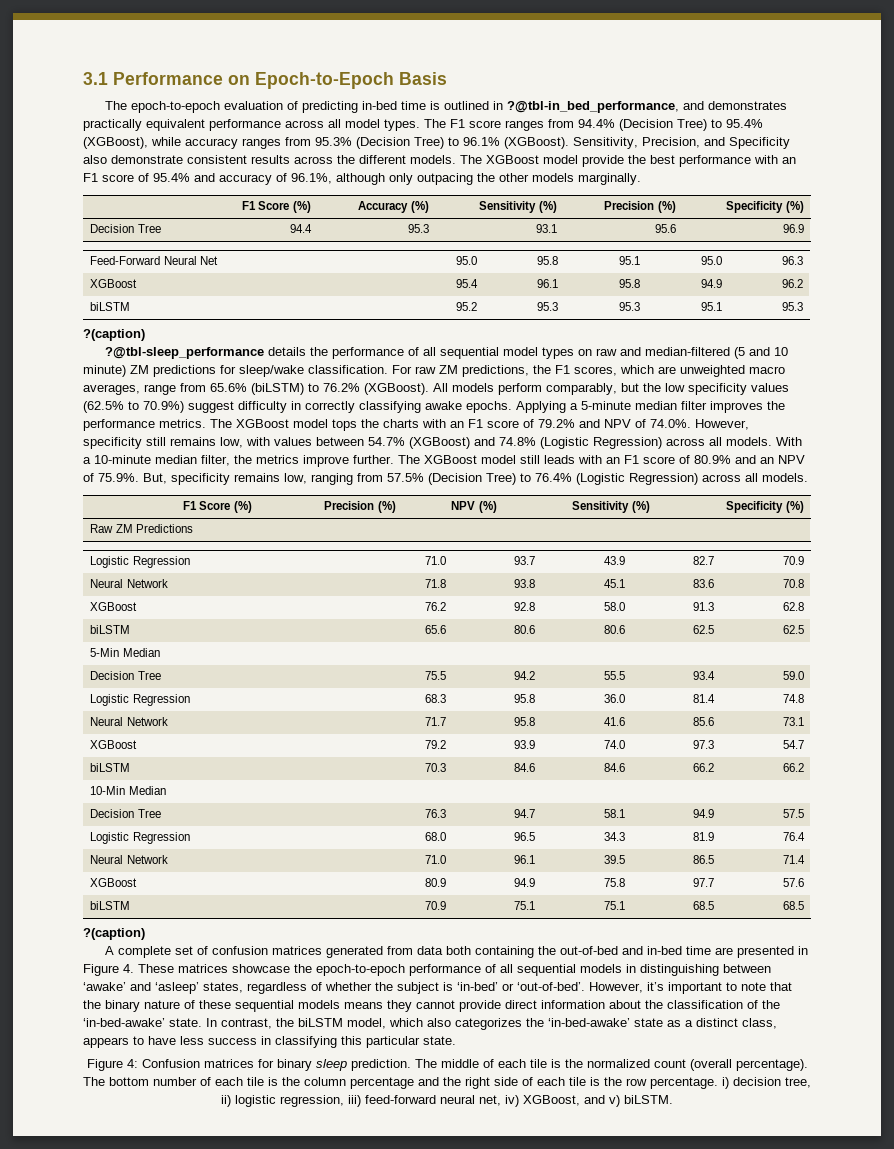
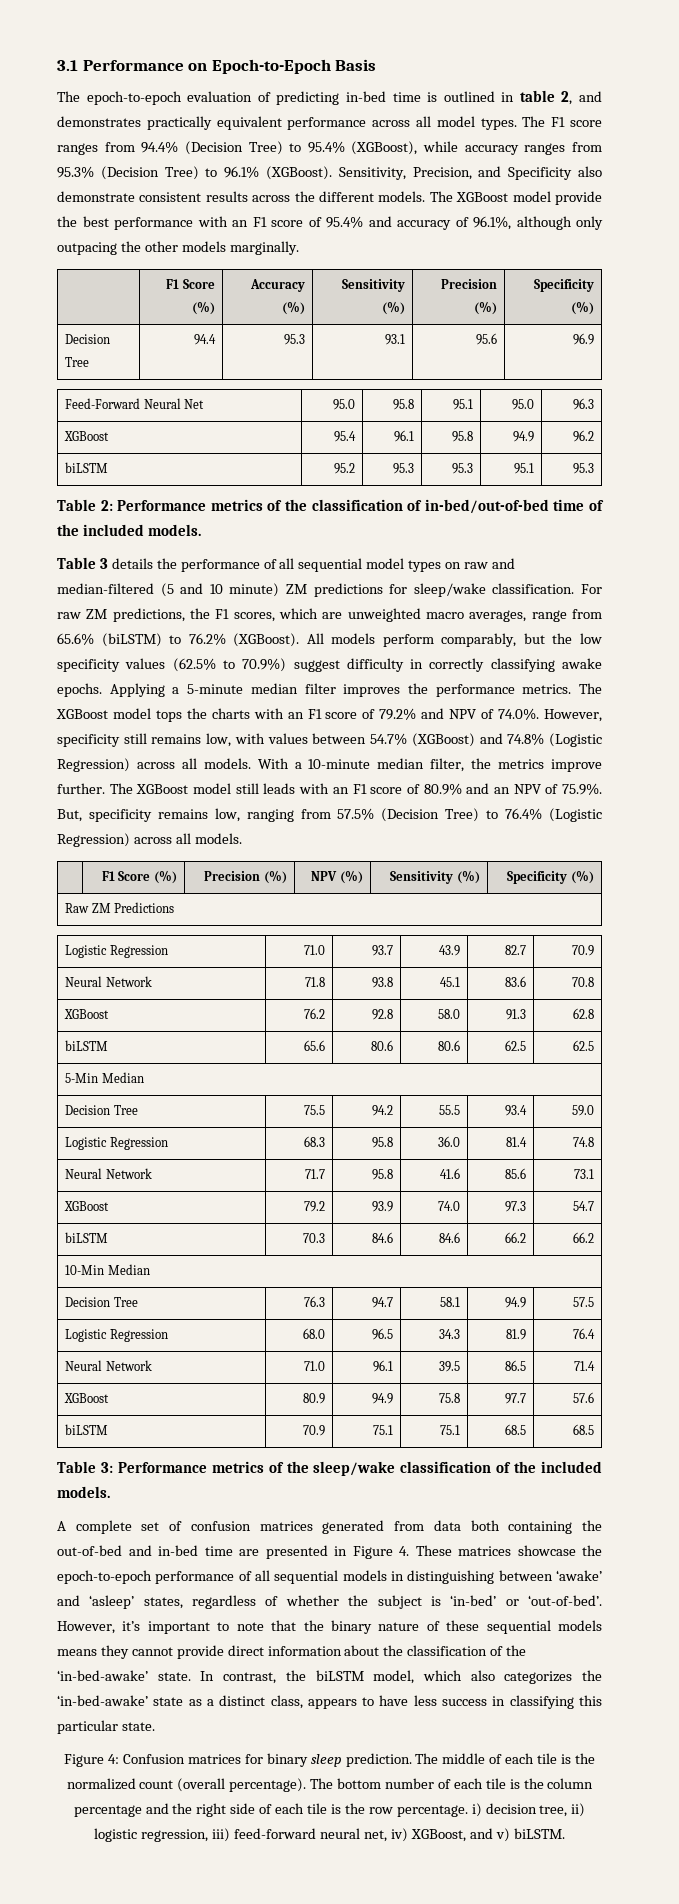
- The epoch-to-epoch evaluation of predicting in-bed time is outlined in ?@tbl-in_bed_performance, and demonstrates practically equivalent performance across all model types.
+ The epoch-to-epoch evaluation of predicting in-bed time is outlined in table 2, and demonstrates practically equivalent performance across all model types.
  biLSTM | 95.2 | 95.3 | 95.3 | 95.1 | 95.3
- ?(caption)
- ?@tbl-sleep_performance details the performance of all sequential model types on raw and median-filtered (5 and 10 minute) ZM predictions for sleep/wake classification.
+ Table 2: Performance metrics of the classification of in-bed/out-of-bed time of the included models.
+ Table 3 details the performance of all sequential model types on raw and median-filtered (5 and 10 minute) ZM predictions for sleep/wake classification.
  biLSTM | 70.9 | 75.1 | 75.1 | 68.5 | 68.5
- ?(caption)
+ Table 3: Performance metrics of the sleep/wake classification of the included models.

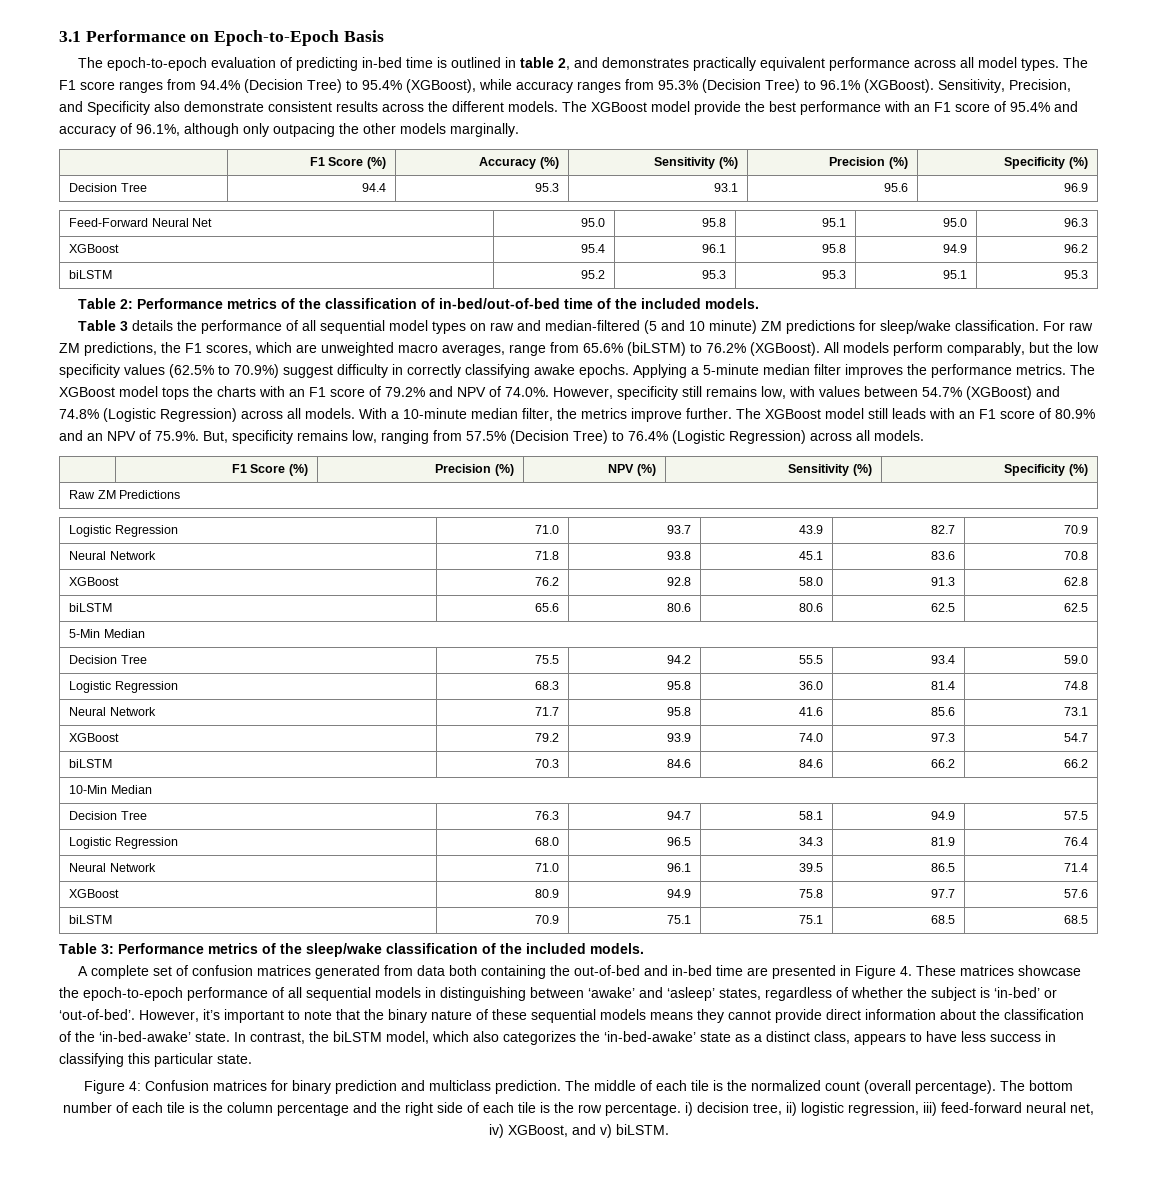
- Figure 4: Confusion matrices for binary sleep prediction.
+ Figure 4: Confusion matrices for binary prediction and multiclass prediction.

